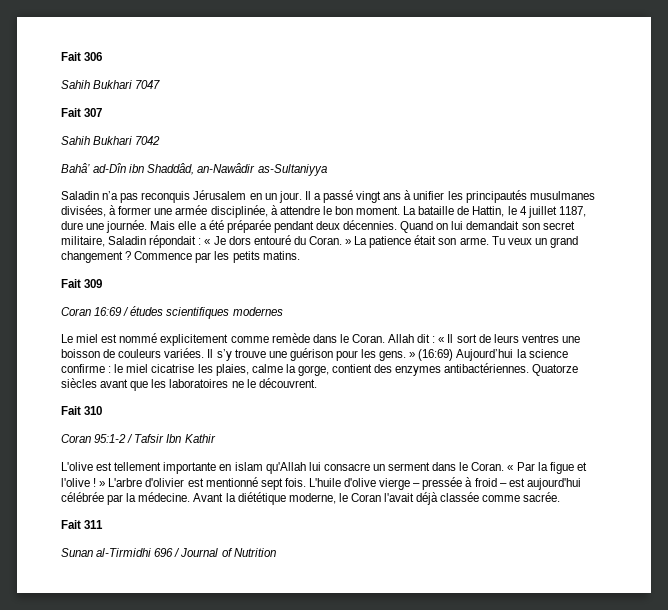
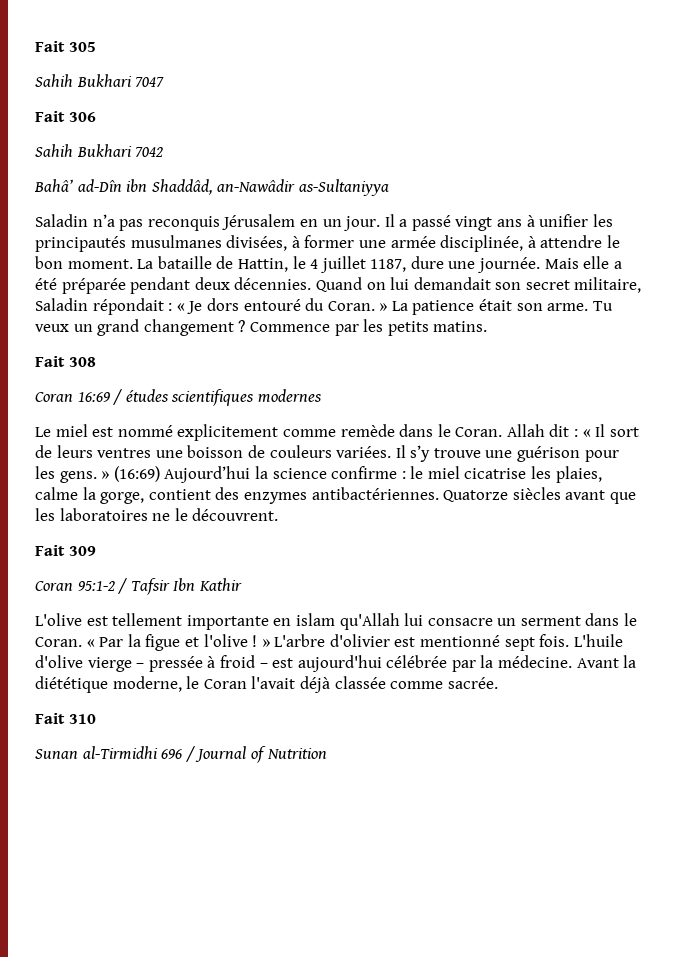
- Fait 306
+ Fait 305
- Fait 307
+ Fait 306
- Fait 309
+ Fait 308
- Fait 310
+ Fait 309
- Fait 311
+ Fait 310

